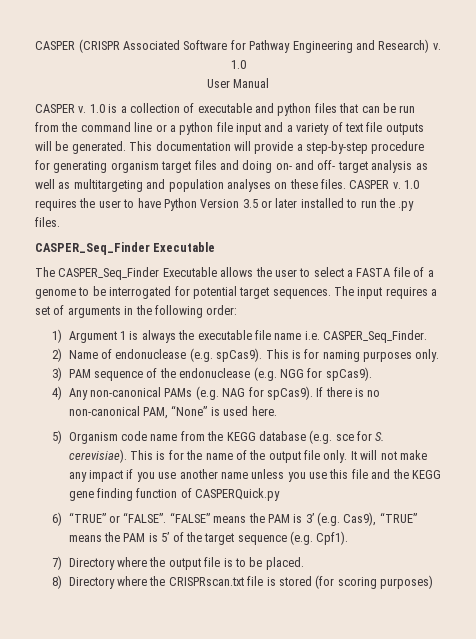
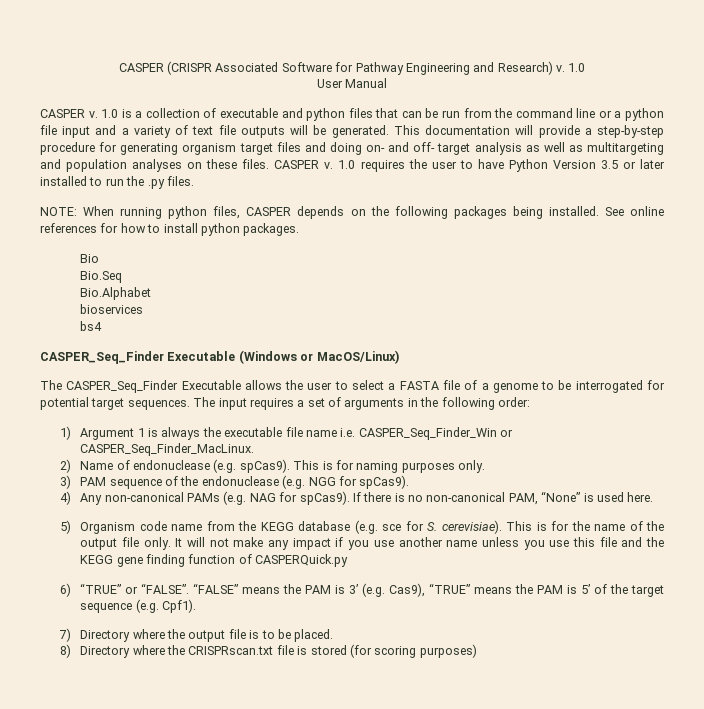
  1.0 requires the user to have Python Version 3.5 or later installed to run the .py files.
- CASPER_Seq_Finder Executable
+ NOTE: When running python files, CASPER depends on the following packages being installed. See online references for how to install python packages.
+ Bio
+ Bio.Seq
+ Bio.Alphabet
+ bioservices
+ bs4
+ CASPER_Seq_Finder Executable (Windows or MacOS/Linux)
- 1) Argument 1 is always the executable file name i.e. CASPER_Seq_Finder.
+ 1) Argument 1 is always the executable file name i.e. CASPER_Seq_Finder_Win or CASPER_Seq_Finder_MacLinux.

